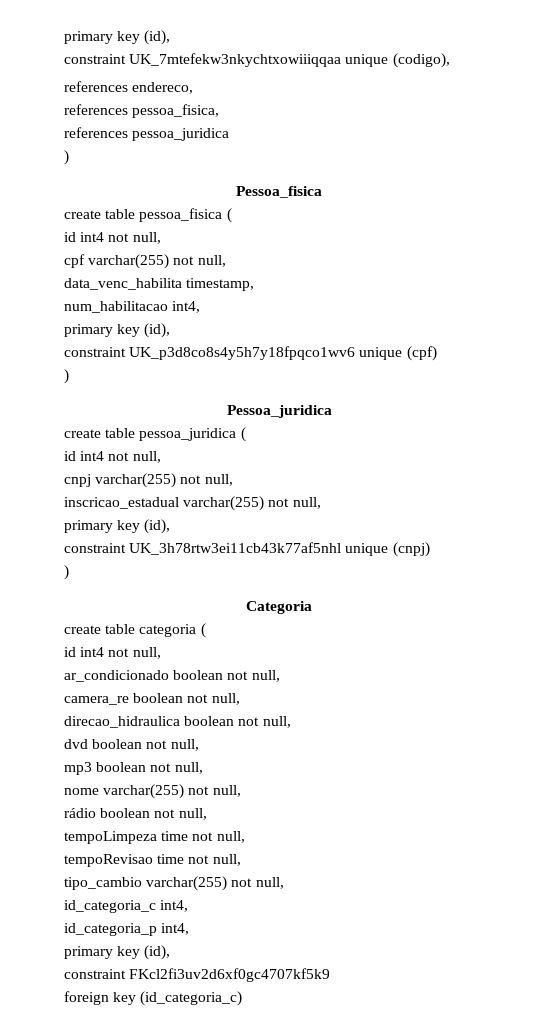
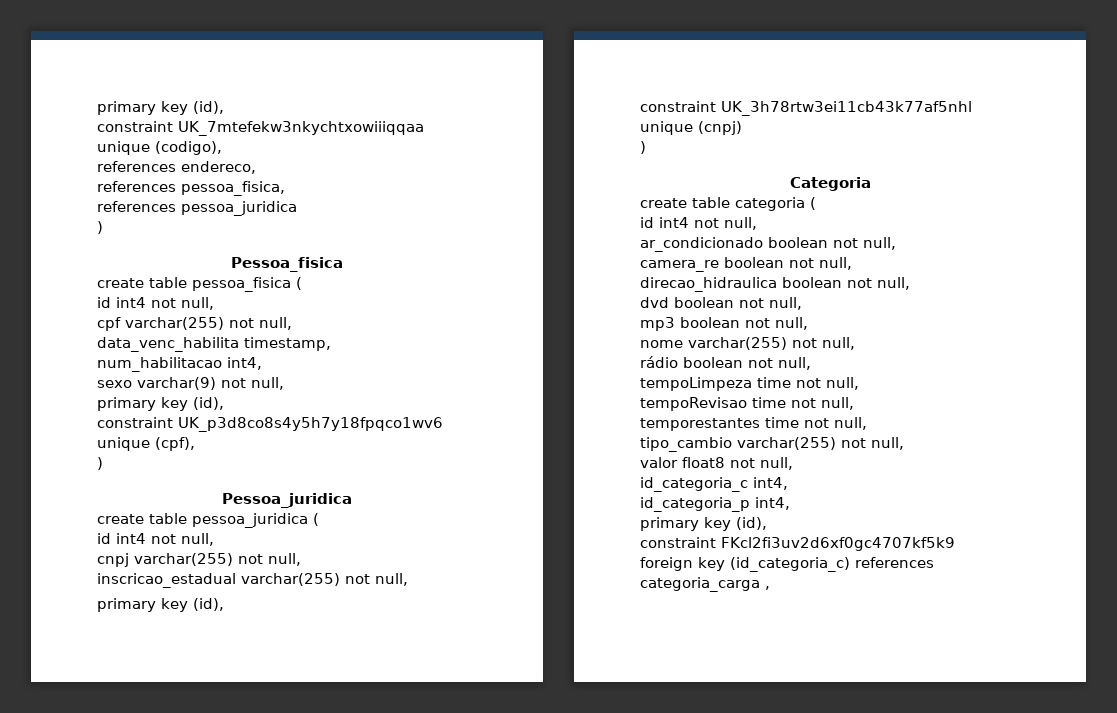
+ sexo varchar(9) not null,
- constraint UK_p3d8co8s4y5h7y18fpqco1wv6 unique (cpf)
+ constraint UK_p3d8co8s4y5h7y18fpqco1wv6 unique (cpf),
+ temporestantes time not null,
+ valor float8 not null,
- foreign key (id_categoria_c)
+ foreign key (id_categoria_c) references categoria_carga ,

